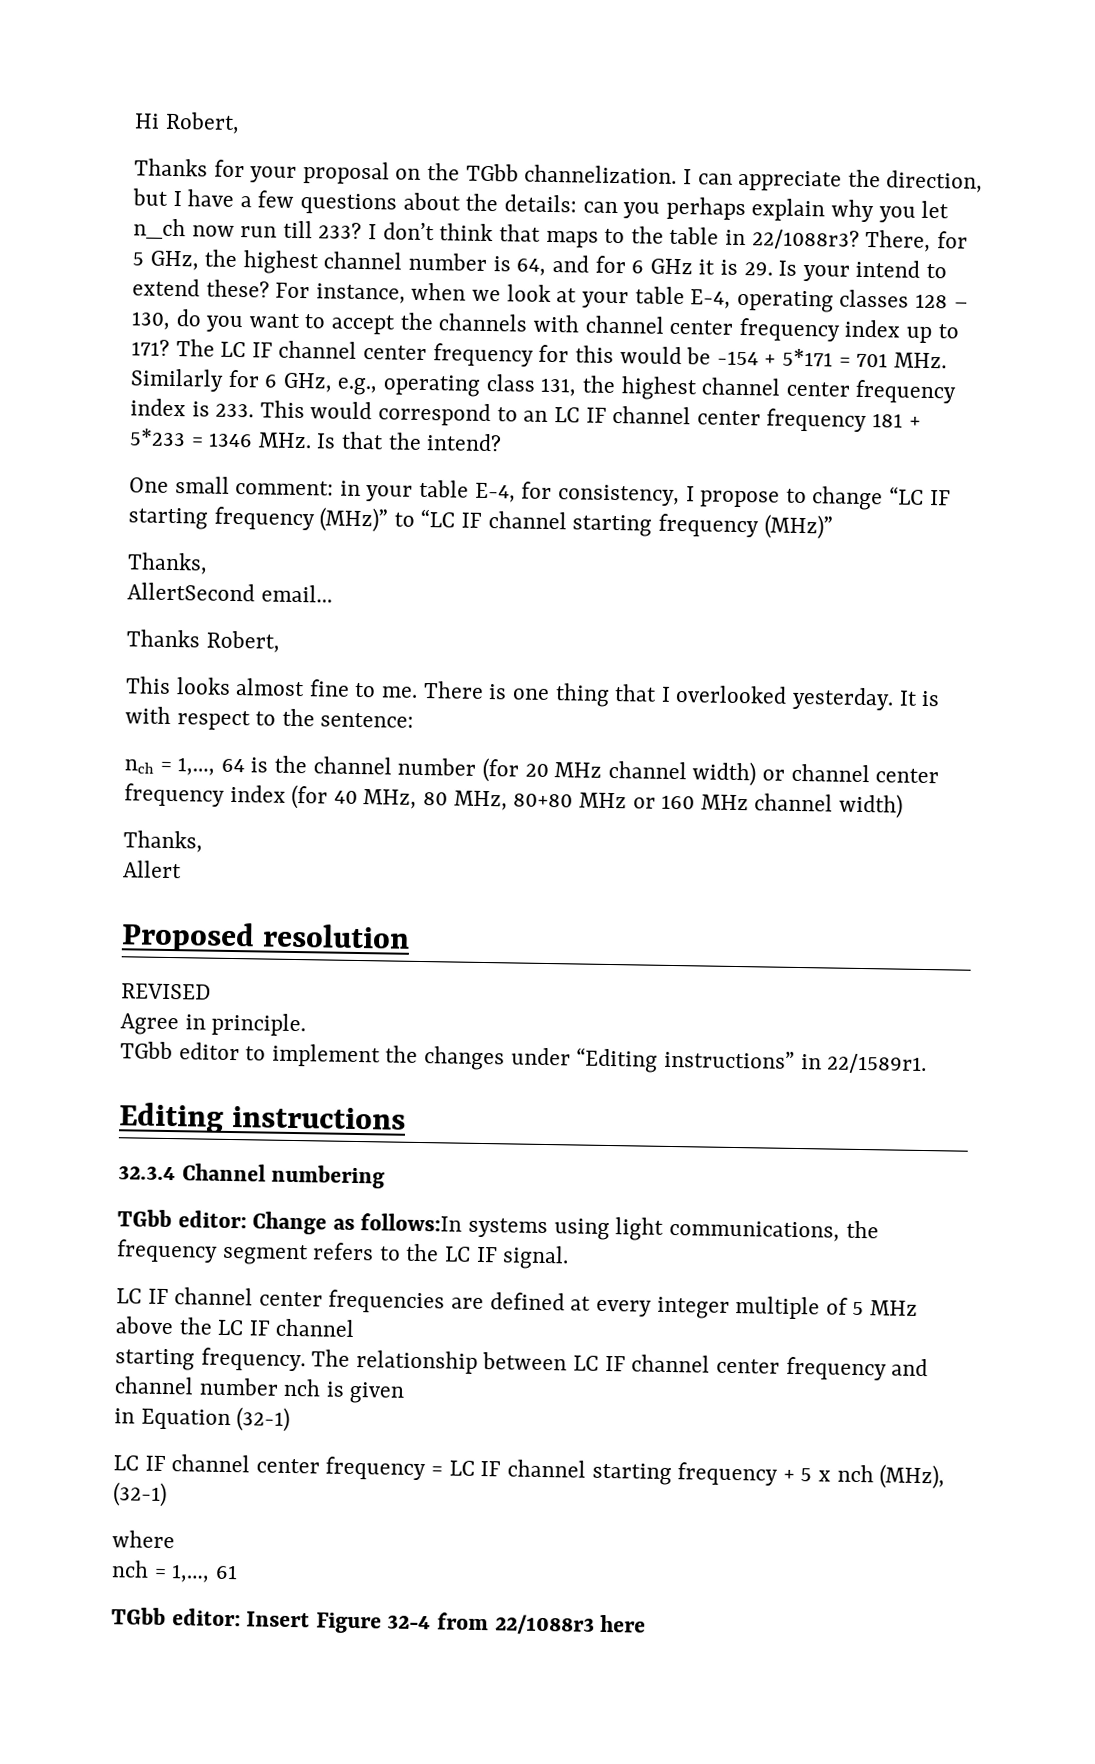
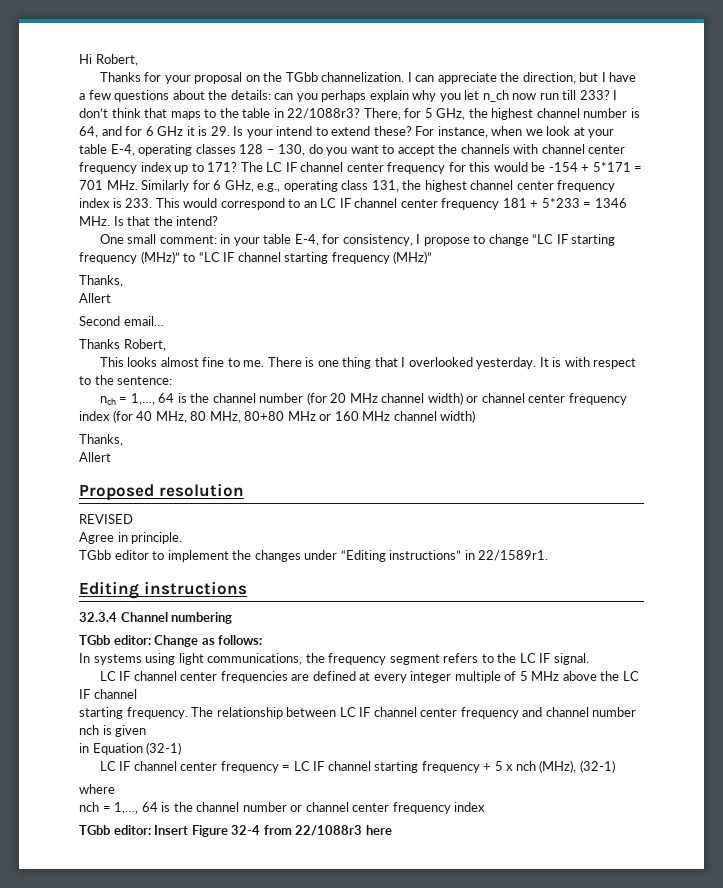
  One small comment: in your table E-4, for consistency, I propose to change “LC IF starting frequency (MHz)” to “LC IF channel starting frequency (MHz)”
  Thanks,
- AllertSecond email…
+ Allert
+ Second email…
- TGbb editor: Change as follows:In systems using light communications, the frequency segment refers to the LC IF signal.
+ TGbb editor: Change as follows:
+ In systems using light communications, the frequency segment refers to the LC IF signal.
- nch = 1,…, 61
+ nch = 1,…, 64 is the channel number or channel center frequency index

